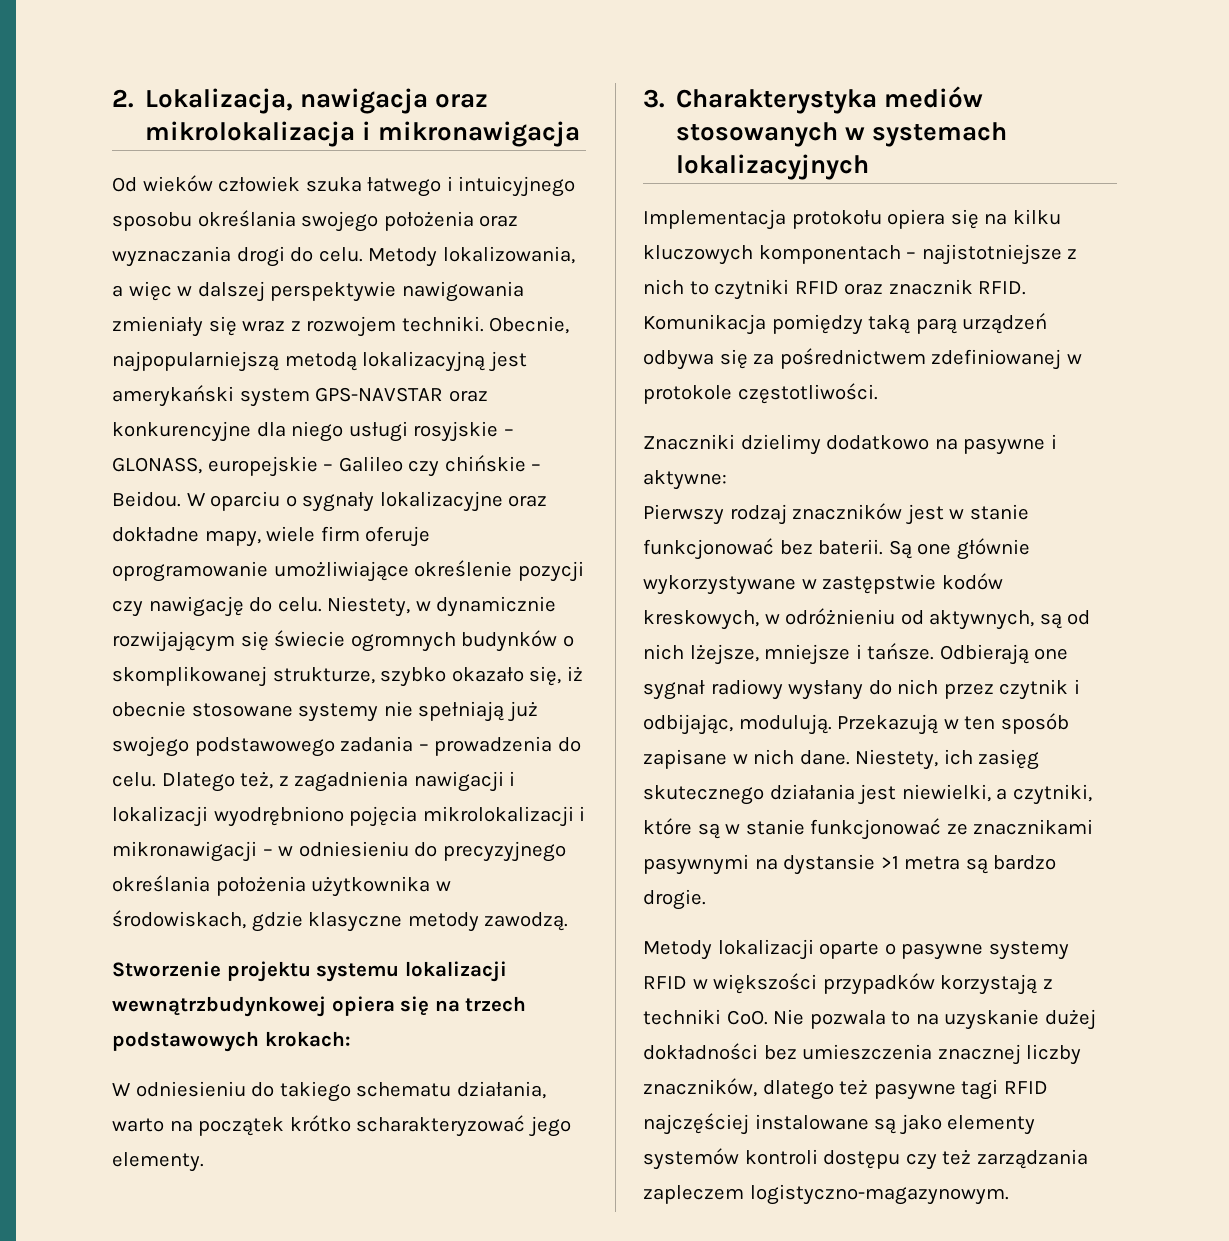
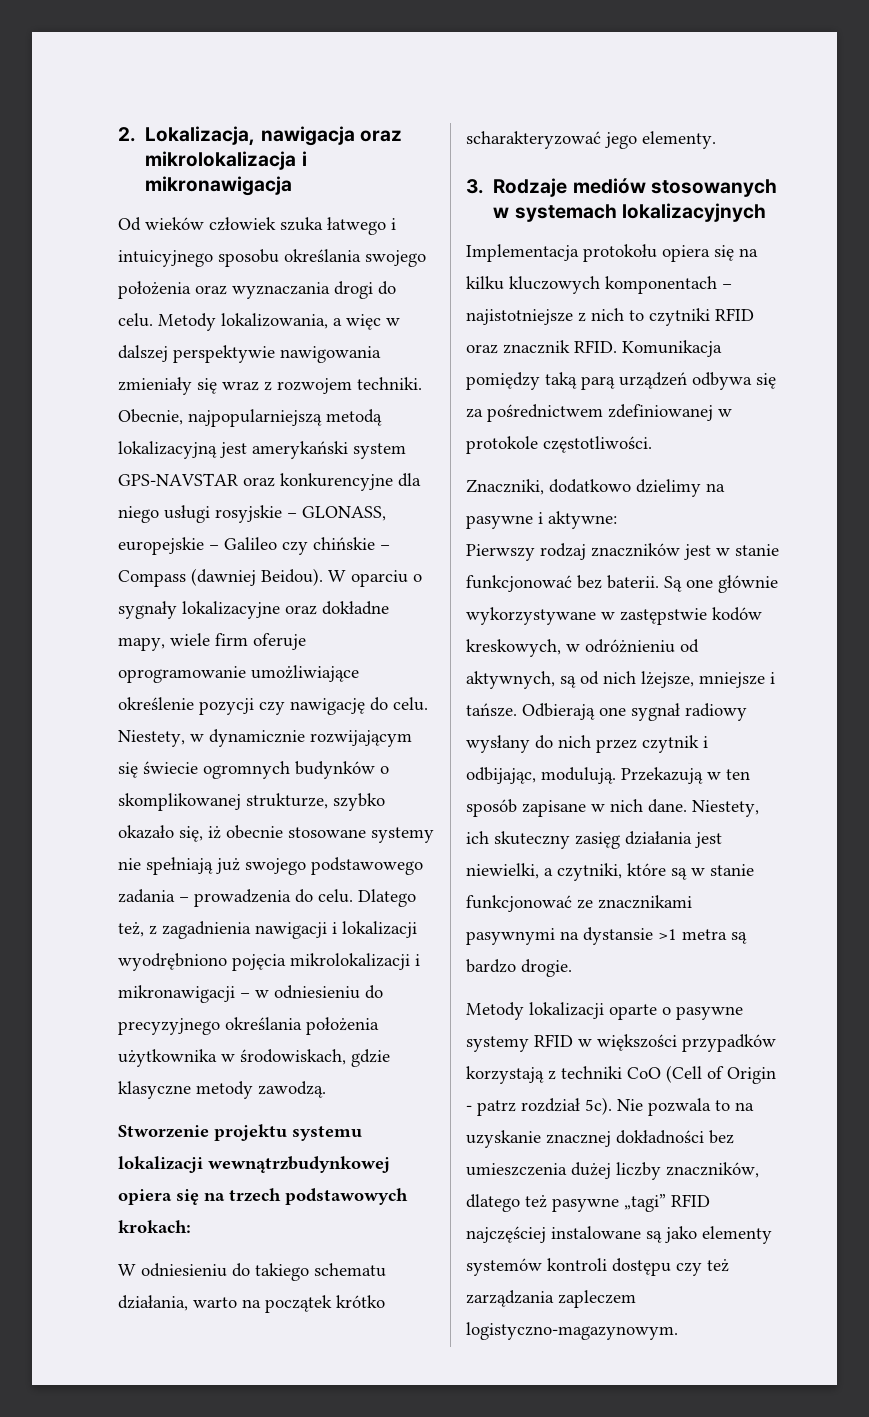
- Obecnie, najpopularniejszą metodą lokalizacyjną jest amerykański system GPS-NAVSTAR oraz konkurencyjne dla niego usługi rosyjskie – GLONASS, europejskie – Galileo czy chińskie – Beidou.
+ Obecnie, najpopularniejszą metodą lokalizacyjną jest amerykański system GPS-NAVSTAR oraz konkurencyjne dla niego usługi rosyjskie – GLONASS, europejskie – Galileo czy chińskie – Compass (dawniej Beidou).
- 3. Charakterystyka mediów stosowanych w systemach lokalizacyjnych
+ 3. Rodzaje mediów stosowanych w systemach lokalizacyjnych
- Znaczniki dzielimy dodatkowo na pasywne i aktywne:
+ Znaczniki, dodatkowo dzielimy na pasywne i aktywne:
- Niestety, ich zasięg skutecznego działania jest niewielki, a czytniki, które są w stanie funkcjonować ze znacznikami pasywnymi na dystansie >1 metra są bardzo drogie.
+ Niestety, ich skuteczny zasięg działania jest niewielki, a czytniki, które są w stanie funkcjonować ze znacznikami pasywnymi na dystansie >1 metra są bardzo drogie.
- Metody lokalizacji oparte o pasywne systemy RFID w większości przypadków korzystają z techniki CoO. Nie pozwala to na uzyskanie dużej dokładności bez umieszczenia znacznej liczby znaczników, dlatego też pasywne tagi RFID najczęściej instalowane są jako elementy systemów kontroli dostępu czy też zarządzania zapleczem logistyczno-magazynowym.
+ Metody lokalizacji oparte o pasywne systemy RFID w większości przypadków korzystają z techniki CoO (Cell of Origin - patrz rozdział 5c). Nie pozwala to na uzyskanie znacznej dokładności bez umieszczenia dużej liczby znaczników, dlatego też pasywne „tagi” RFID najczęściej instalowane są jako elementy systemów kontroli dostępu czy też zarządzania zapleczem logistyczno-magazynowym.

